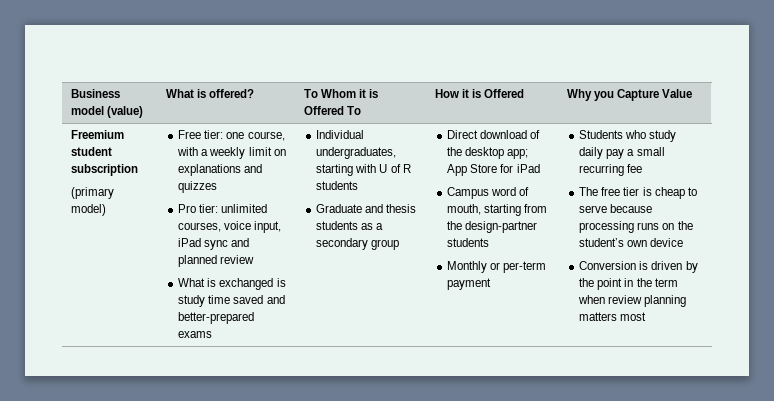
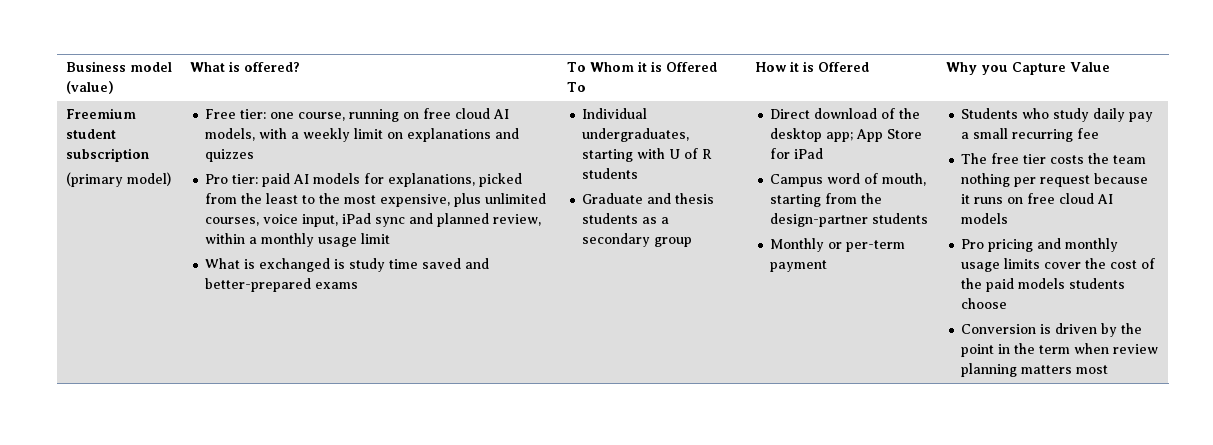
- Free tier: one course, with a weekly limit on explanations and quizzes
+ Free tier: one course, running on free cloud AI models, with a weekly limit on explanations and quizzes
- Pro tier: unlimited courses, voice input, iPad sync and planned review
+ Pro tier: paid AI models for explanations, picked from the least to the most expensive, plus unlimited courses, voice input, iPad sync and planned review, within a monthly usage limit
- The free tier is cheap to serve because processing runs on the student’s own device
+ The free tier costs the team nothing per request because it runs on free cloud AI models
+ Pro pricing and monthly usage limits cover the cost of the paid models students choose

